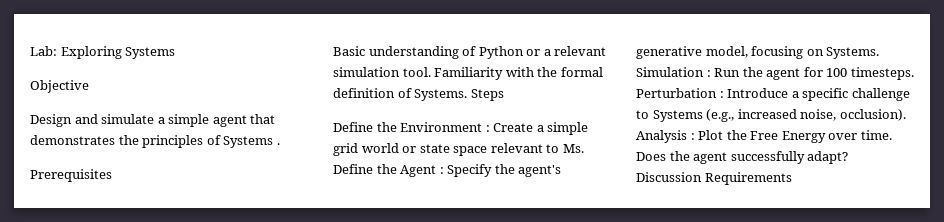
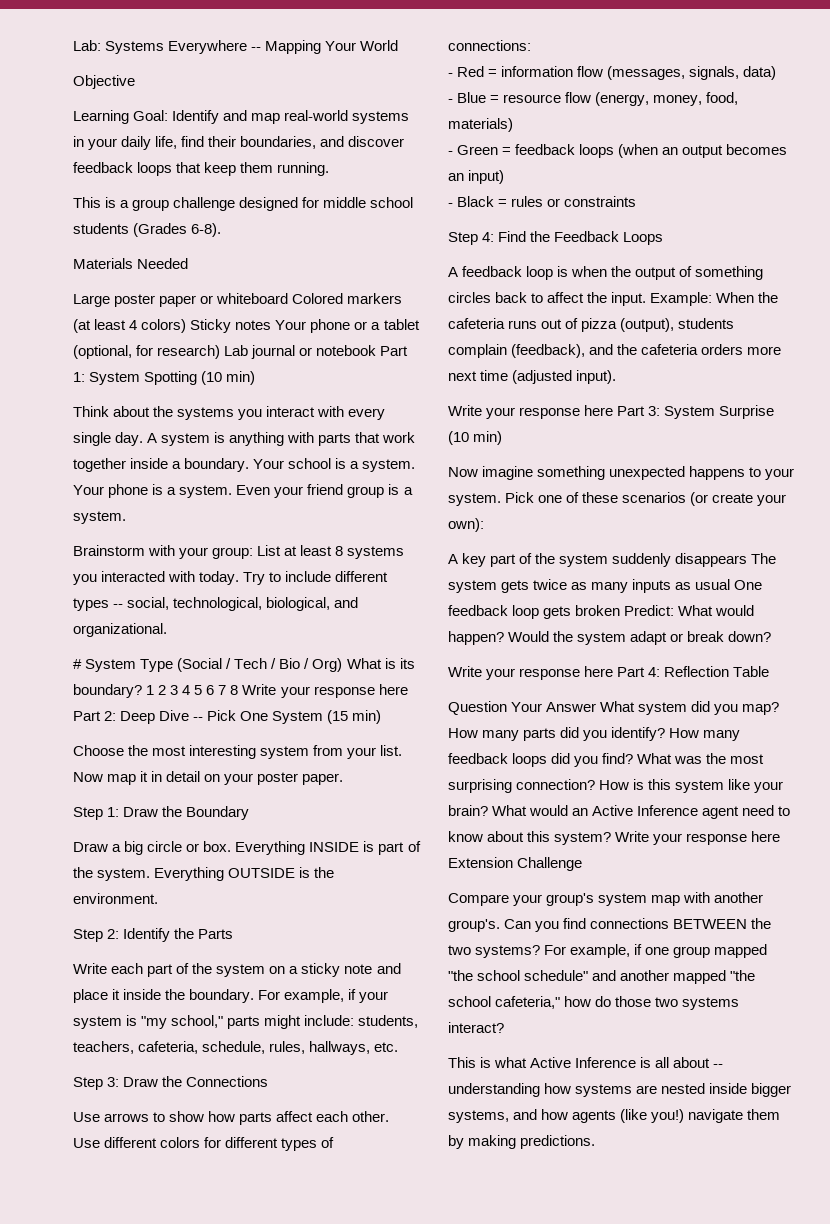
- Lab: Exploring Systems
+ Lab: Systems Everywhere -- Mapping Your World
  Objective
- Design and simulate a simple agent that demonstrates the principles of Systems .
- Prerequisites
- Basic understanding of Python or a relevant simulation tool. Familiarity with the formal definition of Systems. Steps
- Define the Environment : Create a simple grid world or state space relevant to Ms. Define the Agent : Specify the agent's generative model, focusing on Systems. Simulation : Run the agent for 100 timesteps. Perturbation : Introduce a specific challenge to Systems (e.g., increased noise, occlusion). Analysis : Plot the Free Energy over time. Does the agent successfully adapt? Discussion Requirements
+ Learning Goal: Identify and map real-world systems in your daily life, find their boundaries, and discover feedback loops that keep them running.
+ This is a group challenge designed for middle school students (Grades 6-8).
+ Materials Needed
+ Large poster paper or whiteboard Colored markers (at least 4 colors) Sticky notes Your phone or a tablet (optional, for research) Lab journal or notebook Part 1: System Spotting (10 min)
+ Think about the systems you interact with every single day. A system is anything with parts that work together inside a boundary. Your school is a system. Your phone is a system. Even your friend group is a system.
+ Brainstorm with your group: List at least 8 systems you interacted with today. Try to include different types -- social, technological, biological, and organizational.
+ # System Type (Social / Tech / Bio / Org) What is its boundary? 1 2 3 4 5 6 7 8 Write your response here Part 2: Deep Dive -- Pick One System (15 min)
+ Choose the most interesting system from your list. Now map it in detail on your poster paper.
+ Step 1: Draw the Boundary
+ Draw a big circle or box. Everything INSIDE is part of the system. Everything OUTSIDE is the environment.
+ Step 2: Identify the Parts
+ Write each part of the system on a sticky note and place it inside the boundary. For example, if your system is "my school," parts might include: students, teachers, cafeteria, schedule, rules, hallways, etc.
+ Step 3: Draw the Connections
+ Use arrows to show how parts affect each other. Use different colors for different types of connections:
+ - Red = information flow (messages, signals, data)
+ - Blue = resource flow (energy, money, food, materials)
+ - Green = feedback loops (when an output becomes an input)
+ - Black = rules or constraints
+ Step 4: Find the Feedback Loops
+ A feedback loop is when the output of something circles back to affect the input. Example: When the cafeteria runs out of pizza (output), students complain (feedback), and the cafeteria orders more next time (adjusted input).
+ Write your response here Part 3: System Surprise (10 min)
+ Now imagine something unexpected happens to your system. Pick one of these scenarios (or create your own):
+ A key part of the system suddenly disappears The system gets twice as many inputs as usual One feedback loop gets broken Predict: What would happen? Would the system adapt or break down?
+ Write your response here Part 4: Reflection Table
+ Question Your Answer What system did you map? How many parts did you identify? How many feedback loops did you find? What was the most surprising connection? How is this system like your brain? What would an Active Inference agent need to know about this system? Write your response here Extension Challenge
+ Compare your group's system map with another group's. Can you find connections BETWEEN the two systems? For example, if one group mapped "the school schedule" and another mapped "the school cafeteria," how do those two systems interact?
+ This is what Active Inference is all about -- understanding how systems are nested inside bigger systems, and how agents (like you!) navigate them by making predictions.

